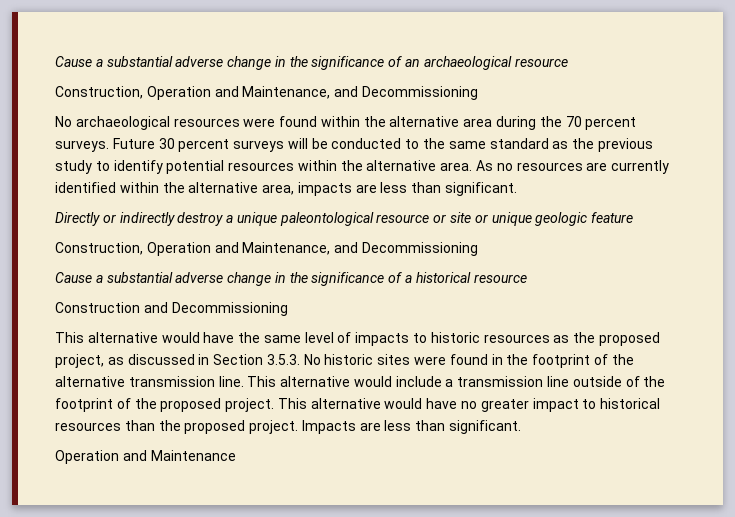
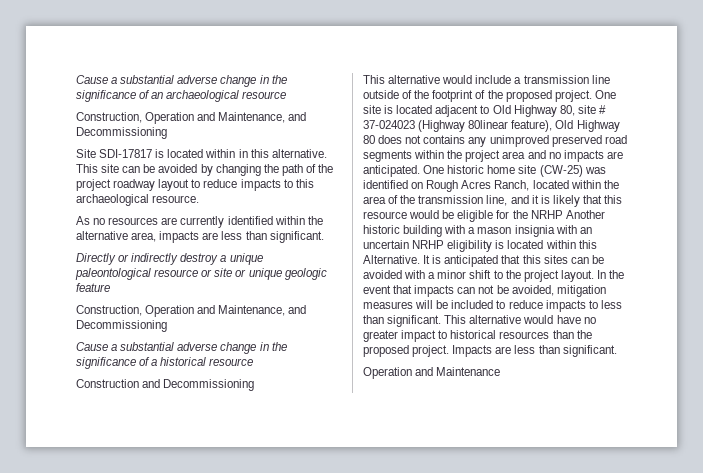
- No archaeological resources were found within the alternative area during the 70 percent surveys. Future 30 percent surveys will be conducted to the same standard as the previous study to identify potential resources within the alternative area. As no resources are currently identified within the alternative area, impacts are less than significant.
+ Site SDI-17817 is located within in this alternative. This site can be avoided by changing the path of the project roadway layout to reduce impacts to this archaeological resource.
+ As no resources are currently identified within the alternative area, impacts are less than significant.
- This alternative would have the same level of impacts to historic resources as the proposed project, as discussed in Section 3.5.3. No historic sites were found in the footprint of the alternative transmission line. This alternative would include a transmission line outside of the footprint of the proposed project.
+ This alternative would include a transmission line outside of the footprint of the proposed project.
+ One site is located adjacent to Old Highway 80, site # 37-024023 (Highway 80linear feature), Old Highway 80 does not contains any unimproved preserved road segments within the project area and no impacts are anticipated. One historic home site (CW-25) was identified on Rough Acres Ranch, located within the area of the transmission line, and it is likely that this resource would be eligible for the NRHP Another historic building with a mason insignia with an uncertain NRHP eligibility is located within this Alternative. It is anticipated that this sites can be avoided with a minor shift to the project layout. In the event that impacts can not be avoided, mitigation measures will be included to reduce impacts to less than significant.

